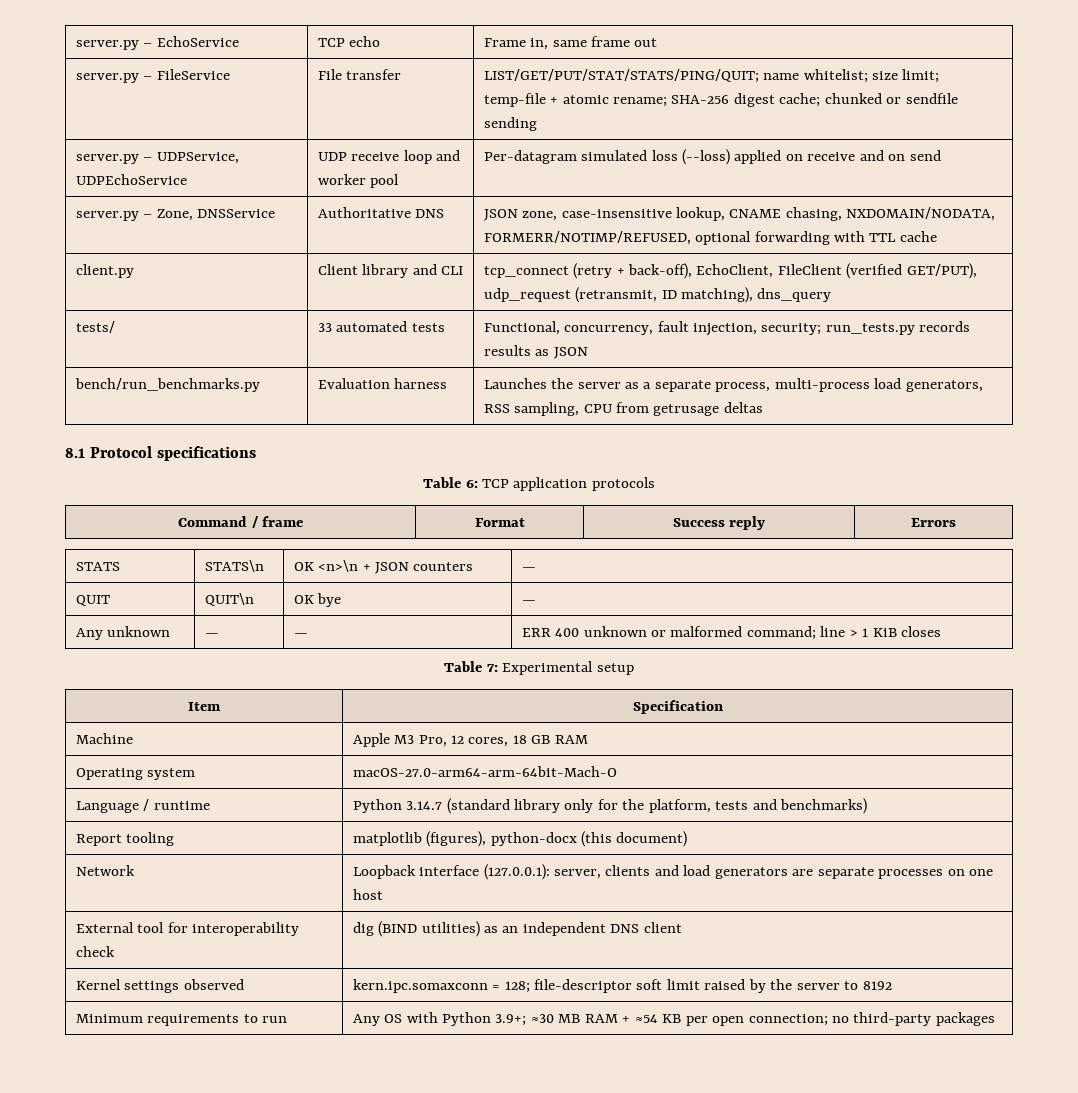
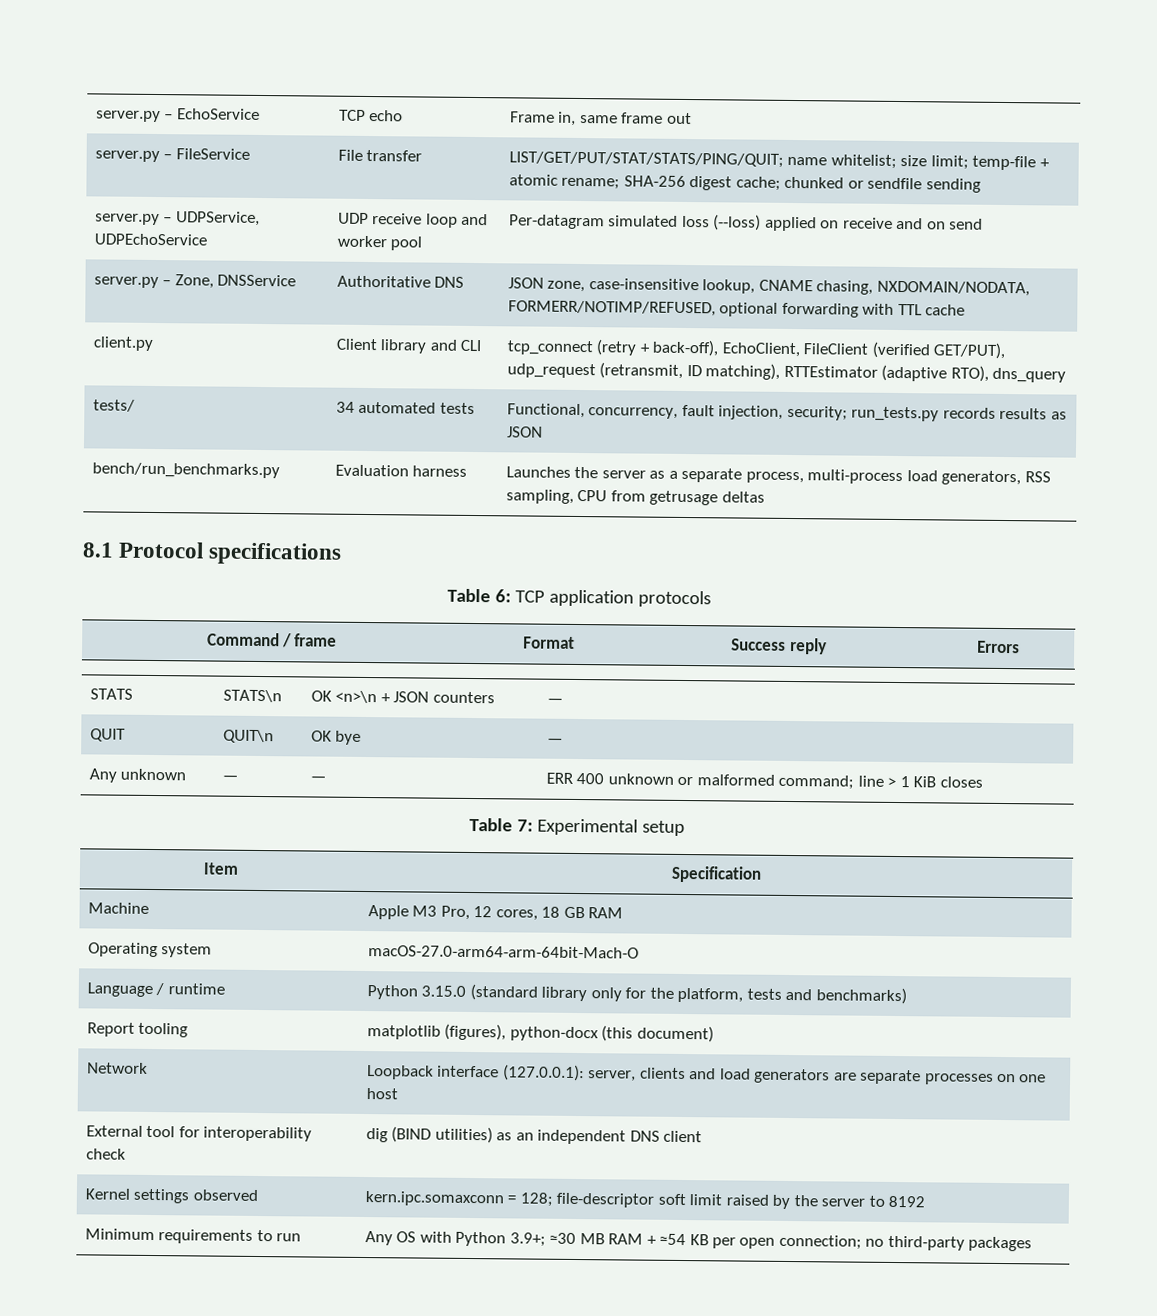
- client.py | Client library and CLI | tcp_connect (retry + back-off), EchoClient, FileClient (verified GET/PUT), udp_request (retransmit, ID matching), dns_query
+ client.py | Client library and CLI | tcp_connect (retry + back-off), EchoClient, FileClient (verified GET/PUT), udp_request (retransmit, ID matching), RTTEstimator (adaptive RTO), dns_query
- tests/ | 33 automated tests | Functional, concurrency, fault injection, security; run_tests.py records results as JSON
+ tests/ | 34 automated tests | Functional, concurrency, fault injection, security; run_tests.py records results as JSON
- Language / runtime | Python 3.14.7 (standard library only for the platform, tests and benchmarks)
+ Language / runtime | Python 3.15.0 (standard library only for the platform, tests and benchmarks)

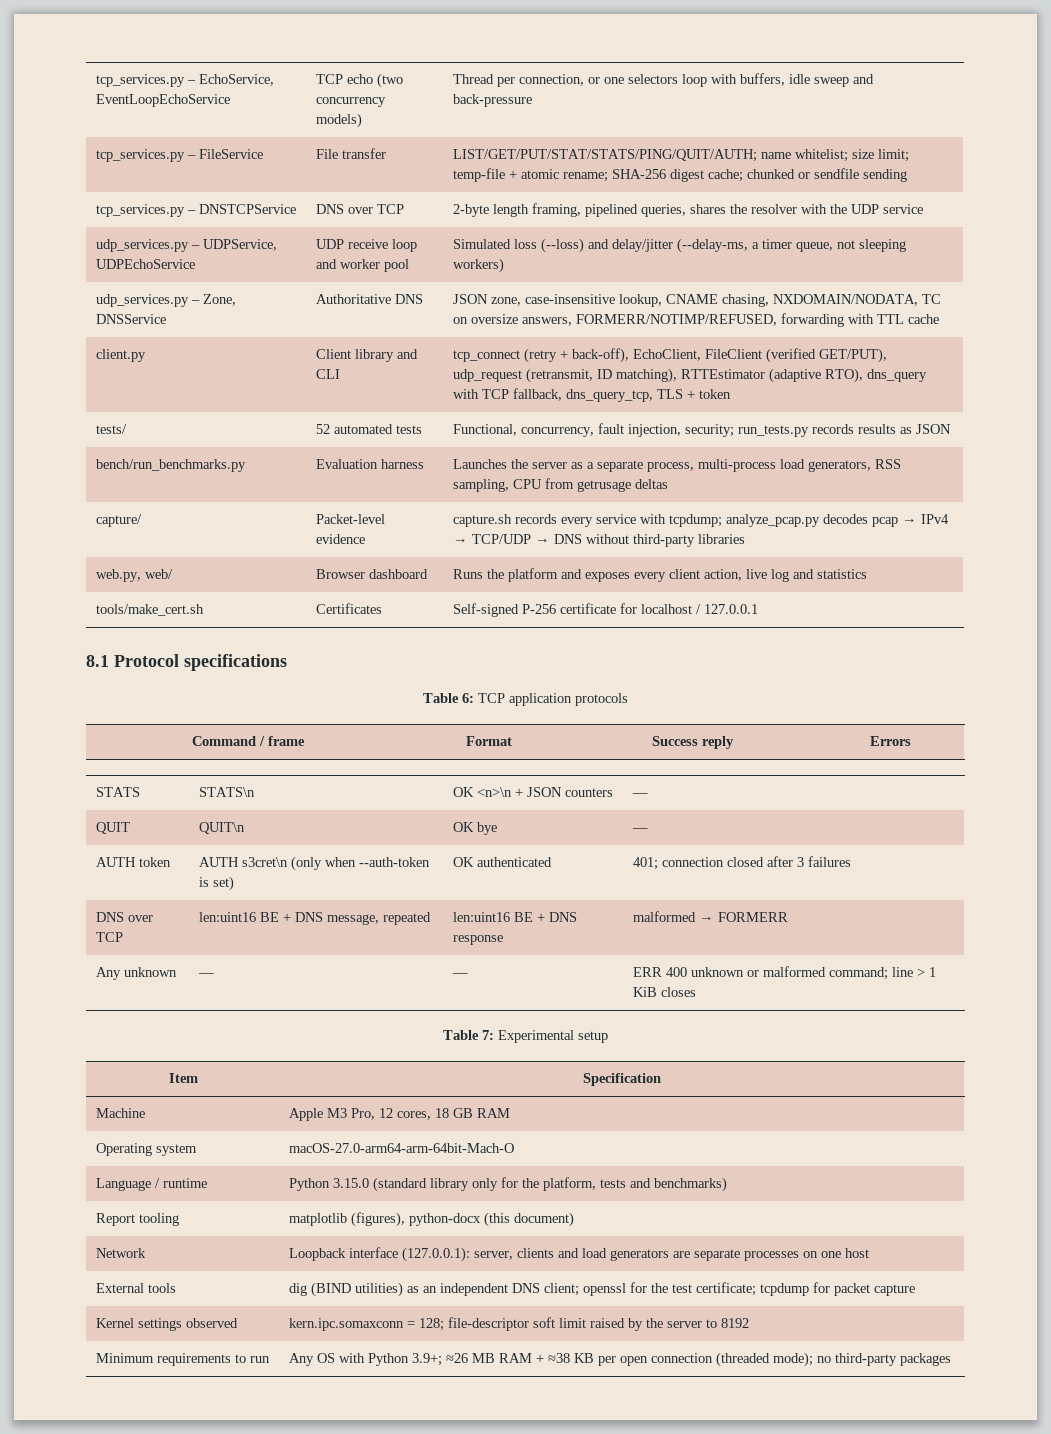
- server.py – EchoService | TCP echo | Frame in, same frame out
- server.py – FileService | File transfer | LIST/GET/PUT/STAT/STATS/PING/QUIT; name whitelist; size limit; temp-file + atomic rename; SHA-256 digest cache; chunked or sendfile sending
+ tcp_services.py – EchoService, EventLoopEchoService | TCP echo (two concurrency models) | Thread per connection, or one selectors loop with buffers, idle sweep and back-pressure
+ tcp_services.py – FileService | File transfer | LIST/GET/PUT/STAT/STATS/PING/QUIT/AUTH; name whitelist; size limit; temp-file + atomic rename; SHA-256 digest cache; chunked or sendfile sending
- server.py – UDPService, UDPEchoService | UDP receive loop and worker pool | Per-datagram simulated loss (--loss) applied on receive and on send
- server.py – Zone, DNSService | Authoritative DNS | JSON zone, case-insensitive lookup, CNAME chasing, NXDOMAIN/NODATA, FORMERR/NOTIMP/REFUSED, optional forwarding with TTL cache
+ tcp_services.py – DNSTCPService | DNS over TCP | 2-byte length framing, pipelined queries, shares the resolver with the UDP service
+ udp_services.py – UDPService, UDPEchoService | UDP receive loop and worker pool | Simulated loss (--loss) and delay/jitter (--delay-ms, a timer queue, not sleeping workers)
+ udp_services.py – Zone, DNSService | Authoritative DNS | JSON zone, case-insensitive lookup, CNAME chasing, NXDOMAIN/NODATA, TC on oversize answers, FORMERR/NOTIMP/REFUSED, forwarding with TTL cache
- client.py | Client library and CLI | tcp_connect (retry + back-off), EchoClient, FileClient (verified GET/PUT), udp_request (retransmit, ID matching), RTTEstimator (adaptive RTO), dns_query
+ client.py | Client library and CLI | tcp_connect (retry + back-off), EchoClient, FileClient (verified GET/PUT), udp_request (retransmit, ID matching), RTTEstimator (adaptive RTO), dns_query with TCP fallback, dns_query_tcp, TLS + token
- tests/ | 34 automated tests | Functional, concurrency, fault injection, security; run_tests.py records results as JSON
+ tests/ | 52 automated tests | Functional, concurrency, fault injection, security; run_tests.py records results as JSON
+ capture/ | Packet-level evidence | capture.sh records every service with tcpdump; analyze_pcap.py decodes pcap → IPv4 → TCP/UDP → DNS without third-party libraries
+ web.py, web/ | Browser dashboard | Runs the platform and exposes every client action, live log and statistics
+ tools/make_cert.sh | Certificates | Self-signed P-256 certificate for localhost / 127.0.0.1
+ AUTH token | AUTH s3cret\n (only when --auth-token is set) | OK authenticated | 401; connection closed after 3 failures
+ DNS over TCP | len:uint16 BE + DNS message, repeated | len:uint16 BE + DNS response | malformed → FORMERR
- External tool for interoperability check | dig (BIND utilities) as an independent DNS client
+ External tools | dig (BIND utilities) as an independent DNS client; openssl for the test certificate; tcpdump for packet capture
- Minimum requirements to run | Any OS with Python 3.9+; ≈30 MB RAM + ≈54 KB per open connection; no third-party packages
+ Minimum requirements to run | Any OS with Python 3.9+; ≈26 MB RAM + ≈38 KB per open connection (threaded mode); no third-party packages

